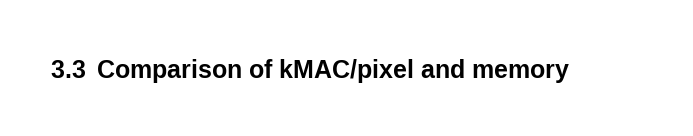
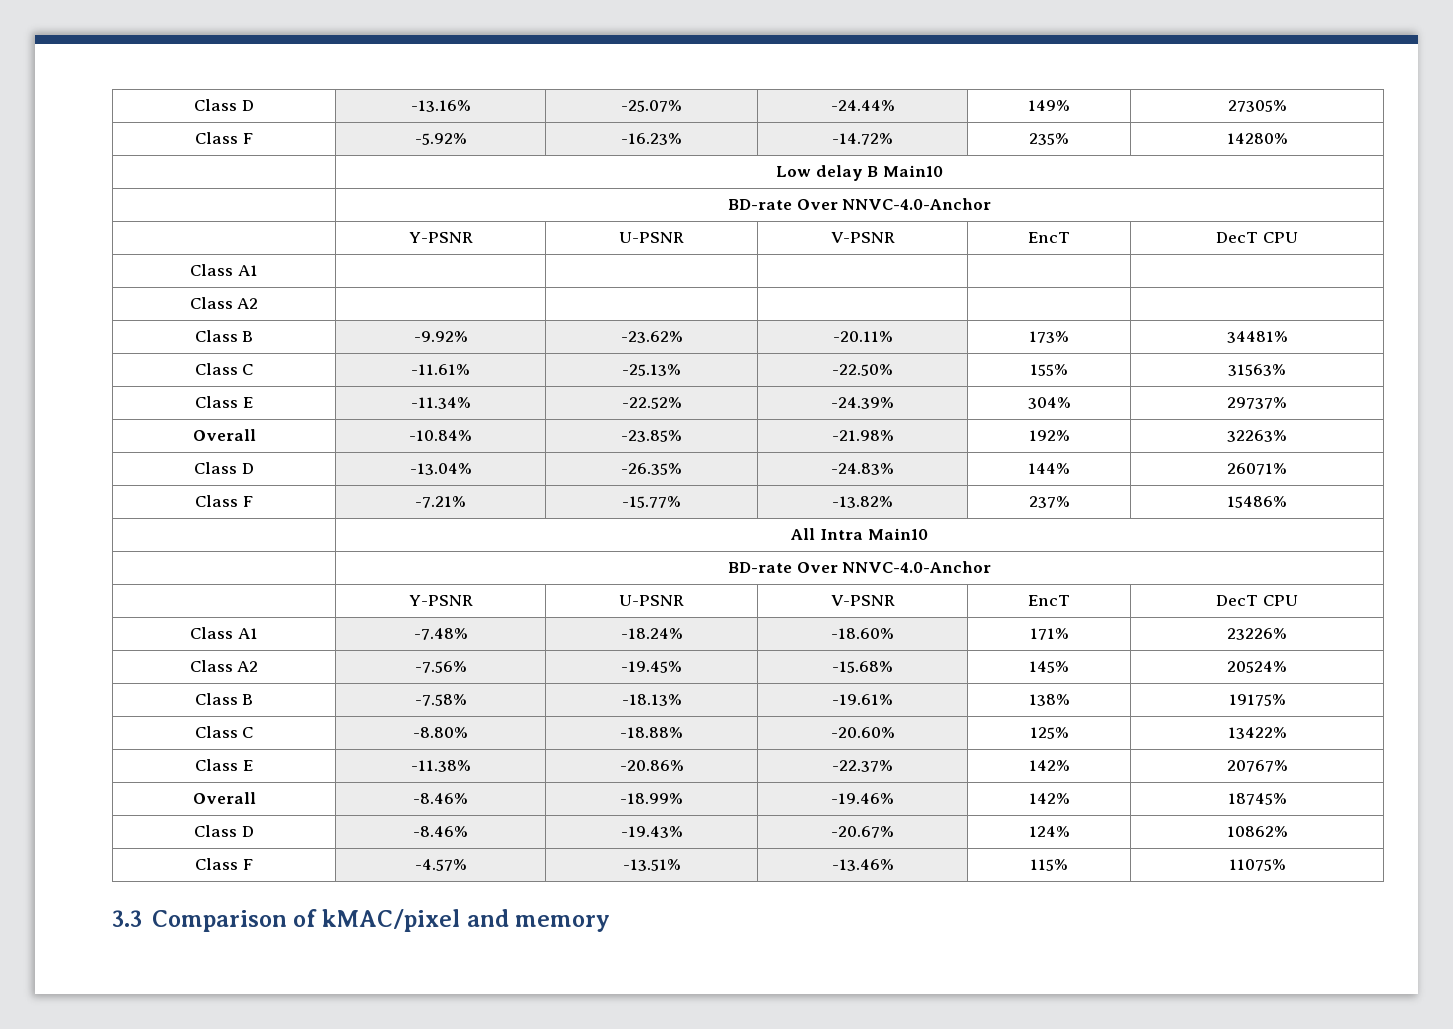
+ Class D | -13.16% | -25.07% | -24.44% | 149% | 27305%
+ Class F | -5.92% | -16.23% | -14.72% | 235% | 14280%
+ | Low delay B Main10
+ | BD-rate Over NNVC-4.0-Anchor
+ | Y-PSNR | U-PSNR | V-PSNR | EncT | DecT CPU
+ Class A1 | | | | |
+ Class A2 | | | | |
+ Class B | -9.92% | -23.62% | -20.11% | 173% | 34481%
+ Class C | -11.61% | -25.13% | -22.50% | 155% | 31563%
+ Class E | -11.34% | -22.52% | -24.39% | 304% | 29737%
+ Overall | -10.84% | -23.85% | -21.98% | 192% | 32263%
+ Class D | -13.04% | -26.35% | -24.83% | 144% | 26071%
+ Class F | -7.21% | -15.77% | -13.82% | 237% | 15486%
+ | All Intra Main10
+ | BD-rate Over NNVC-4.0-Anchor
+ | Y-PSNR | U-PSNR | V-PSNR | EncT | DecT CPU
+ Class A1 | -7.48% | -18.24% | -18.60% | 171% | 23226%
+ Class A2 | -7.56% | -19.45% | -15.68% | 145% | 20524%
+ Class B | -7.58% | -18.13% | -19.61% | 138% | 19175%
+ Class C | -8.80% | -18.88% | -20.60% | 125% | 13422%
+ Class E | -11.38% | -20.86% | -22.37% | 142% | 20767%
+ Overall | -8.46% | -18.99% | -19.46% | 142% | 18745%
+ Class D | -8.46% | -19.43% | -20.67% | 124% | 10862%
+ Class F | -4.57% | -13.51% | -13.46% | 115% | 11075%

